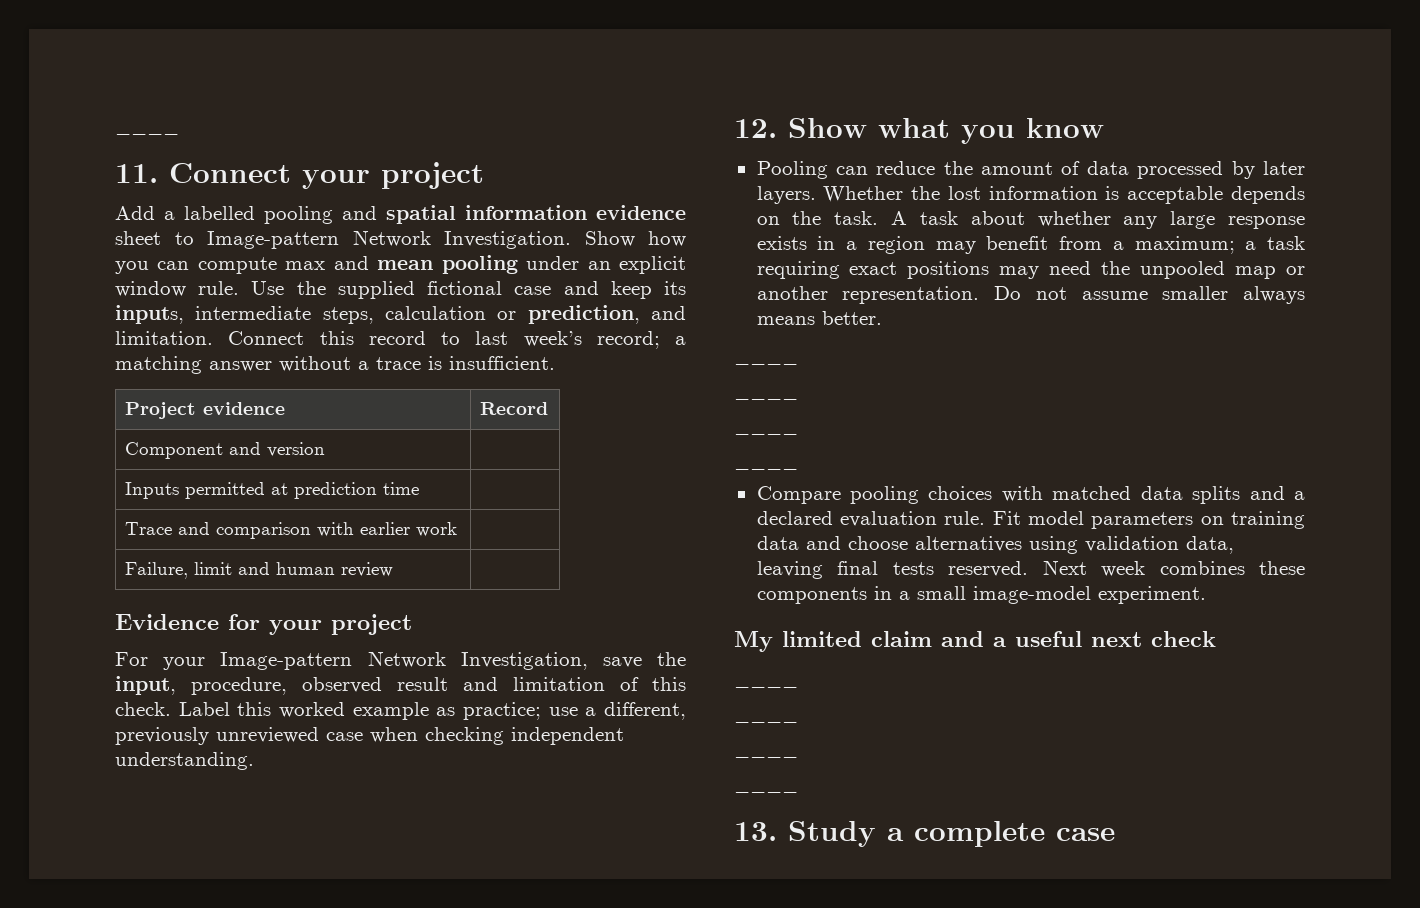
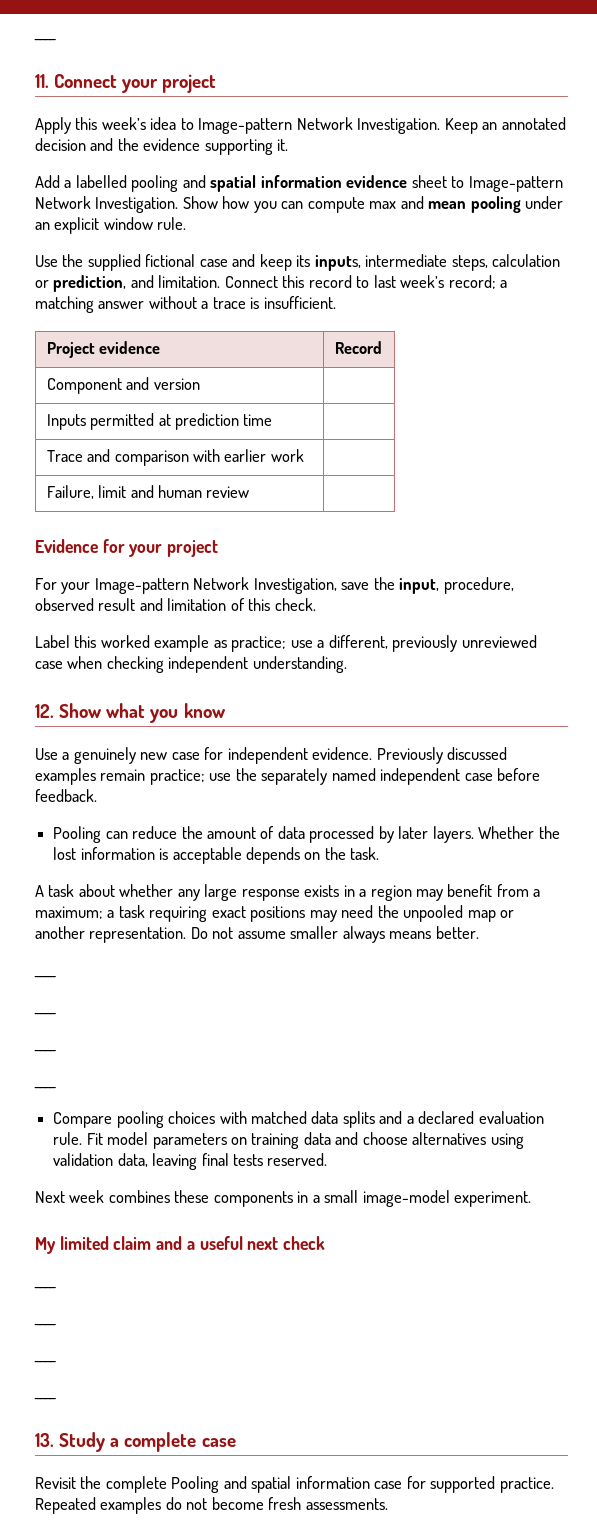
+ Apply this week’s idea to Image-pattern Network Investigation. Keep an annotated decision and the evidence supporting it.
- Show how you can compute max and mean pooling under an explicit window rule. Use the supplied fictional case and keep its inputs, intermediate steps, calculation or prediction, and limitation.
+ Show how you can compute max and mean pooling under an explicit window rule.
+ Use the supplied fictional case and keep its inputs, intermediate steps, calculation or prediction, and limitation.
- For your Image-pattern Network Investigation, save the input, procedure, observed result and limitation of this check. Label this worked example as practice; use a different, previously unreviewed case when checking independent understanding.
+ For your Image-pattern Network Investigation, save the input, procedure, observed result and limitation of this check.
+ Label this worked example as practice; use a different, previously unreviewed case when checking independent understanding.
+ Use a genuinely new case for independent evidence. Previously discussed examples remain practice; use the separately named independent case before feedback.
- Whether the lost information is acceptable depends on the task. A task about whether any large response exists in a region may benefit from a maximum; a task requiring exact positions may need the unpooled map or another representation.
+ Whether the lost information is acceptable depends on the task.
+ A task about whether any large response exists in a region may benefit from a maximum; a task requiring exact positions may need the unpooled map or another representation.
- Fit model parameters on training data and choose alternatives using validation data, leaving final tests reserved. Next week combines these components in a small image-model experiment.
+ Fit model parameters on training data and choose alternatives using validation data, leaving final tests reserved.
+ Next week combines these components in a small image-model experiment.
+ Revisit the complete Pooling and spatial information case for supported practice. Repeated examples do not become fresh assessments.

